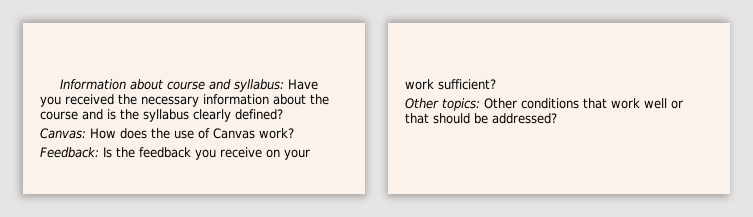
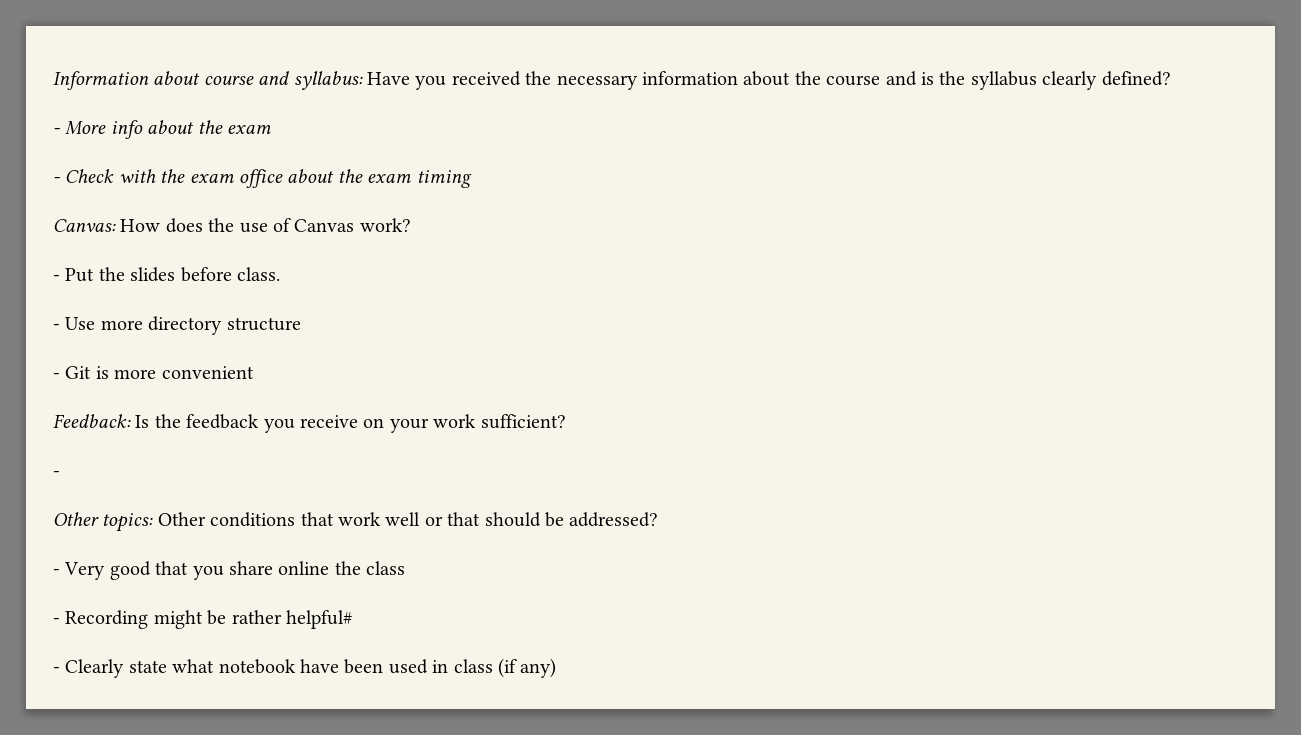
+ - More info about the exam
+ - Check with the exam office about the exam timing
+ - Put the slides before class.
+ - Use more directory structure
+ - Git is more convenient
  Feedback: Is the feedback you receive on your work sufficient?
+ -
+ - Very good that you share online the class
+ - Recording might be rather helpful#
+ - Clearly state what notebook have been used in class (if any)

